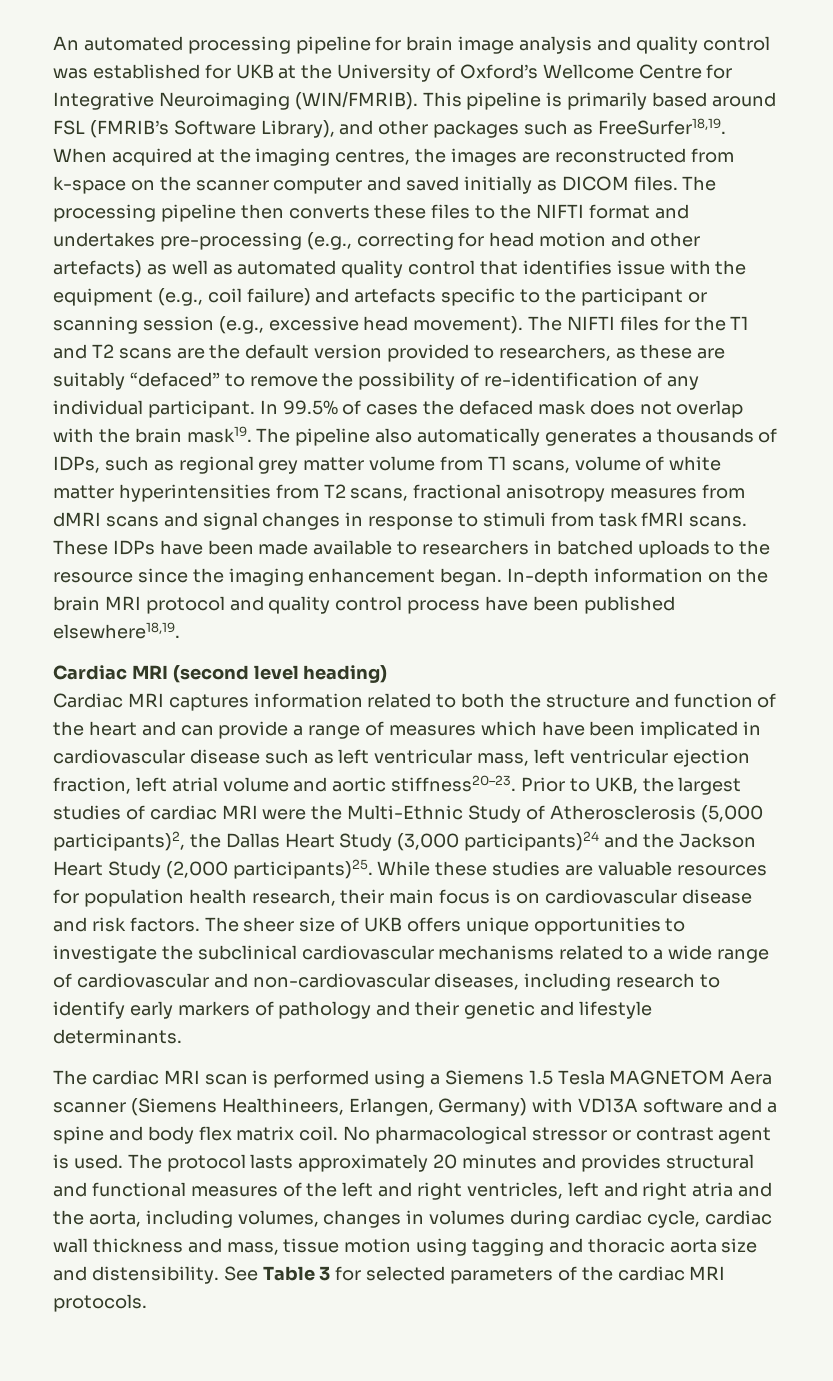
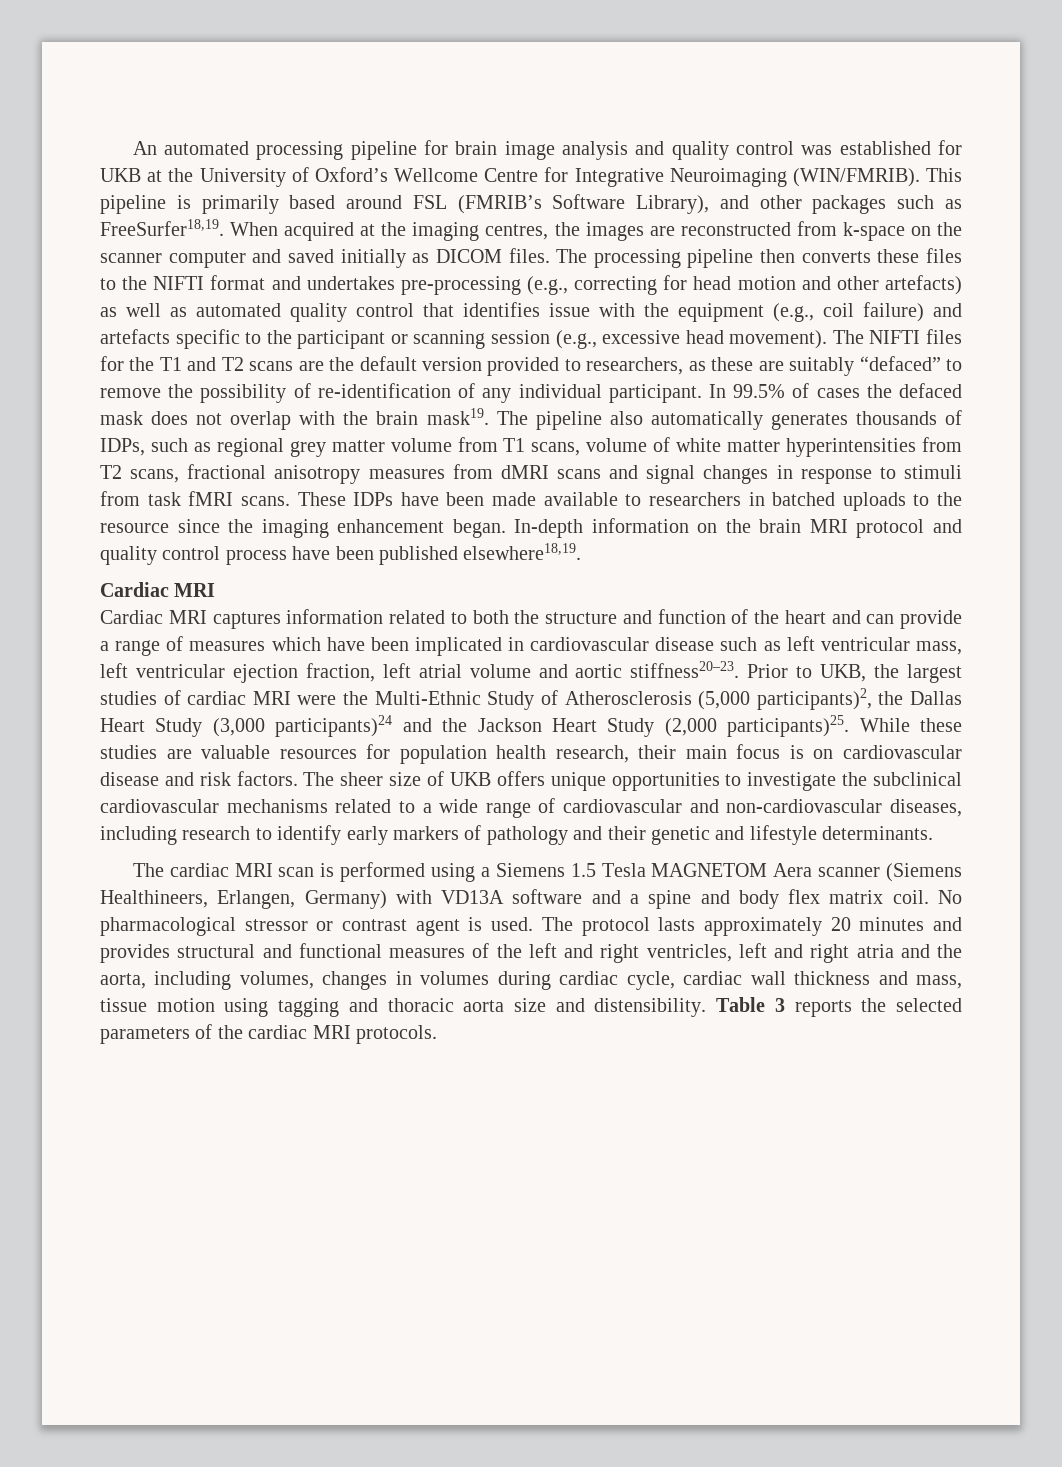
- The pipeline also automatically generates a thousands of IDPs, such as regional grey matter volume from T1 scans, volume of white matter hyperintensities from T2 scans, fractional anisotropy measures from dMRI scans and signal changes in response to stimuli from task fMRI scans.
+ The pipeline also automatically generates thousands of IDPs, such as regional grey matter volume from T1 scans, volume of white matter hyperintensities from T2 scans, fractional anisotropy measures from dMRI scans and signal changes in response to stimuli from task fMRI scans.
  In-depth information on the brain MRI protocol and quality control process have been published elsewhere18,19.
- Cardiac MRI (second level heading)
+ Cardiac MRI
- See Table 3 for selected parameters of the cardiac MRI protocols.
+ Table 3 reports the selected parameters of the cardiac MRI protocols.

